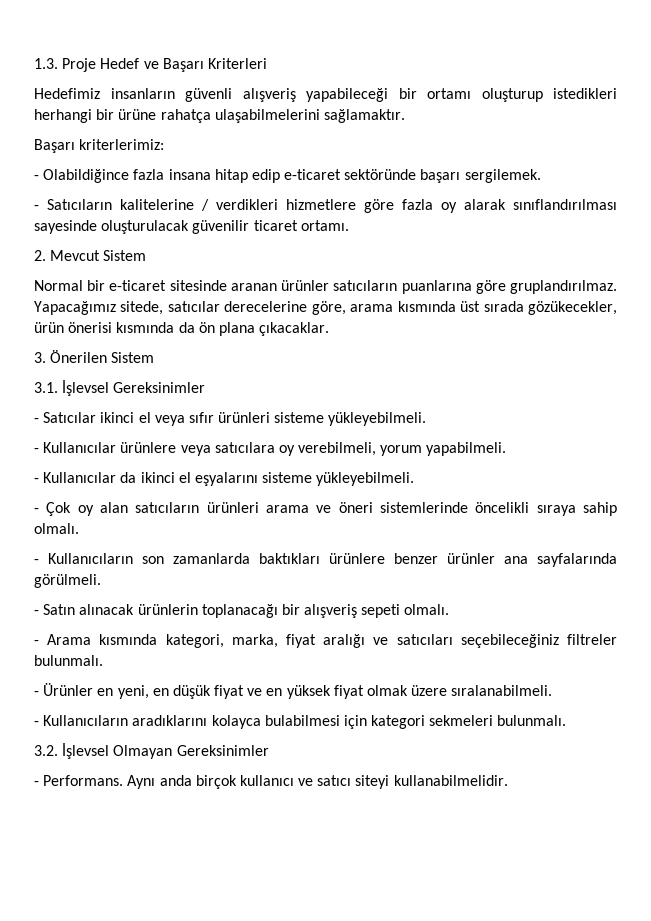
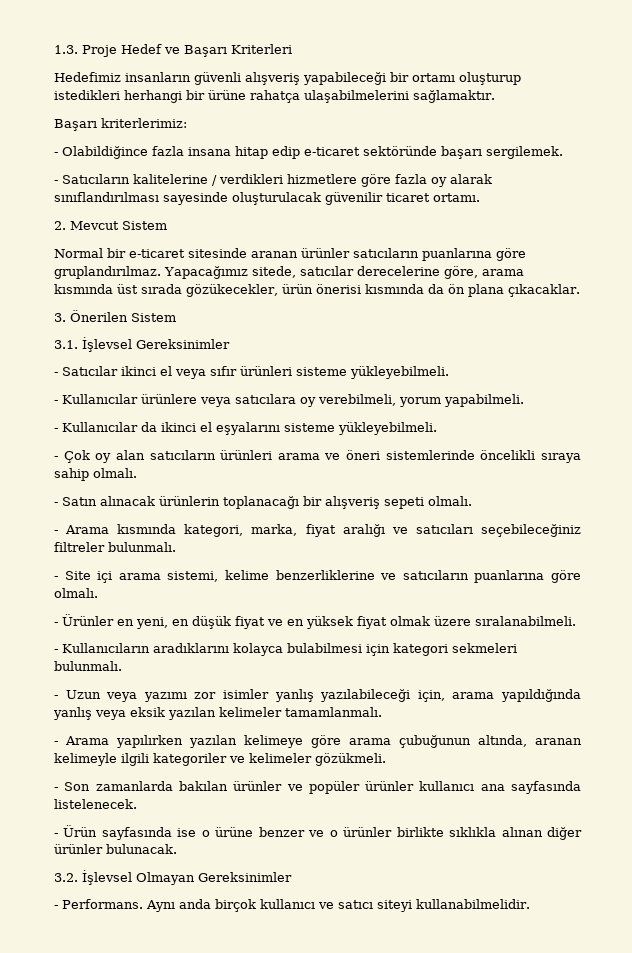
- - Kullanıcıların son zamanlarda baktıkları ürünlere benzer ürünler ana sayfalarında görülmeli.
+ - Site içi arama sistemi, kelime benzerliklerine ve satıcıların puanlarına göre olmalı.
+ - Uzun veya yazımı zor isimler yanlış yazılabileceği için, arama yapıldığında yanlış veya eksik yazılan kelimeler tamamlanmalı.
+ - Arama yapılırken yazılan kelimeye göre arama çubuğunun altında, aranan kelimeyle ilgili kategoriler ve kelimeler gözükmeli.
+ - Son zamanlarda bakılan ürünler ve popüler ürünler kullanıcı ana sayfasında listelenecek.
+ - Ürün sayfasında ise o ürüne benzer ve o ürünler birlikte sıklıkla alınan diğer ürünler bulunacak.

